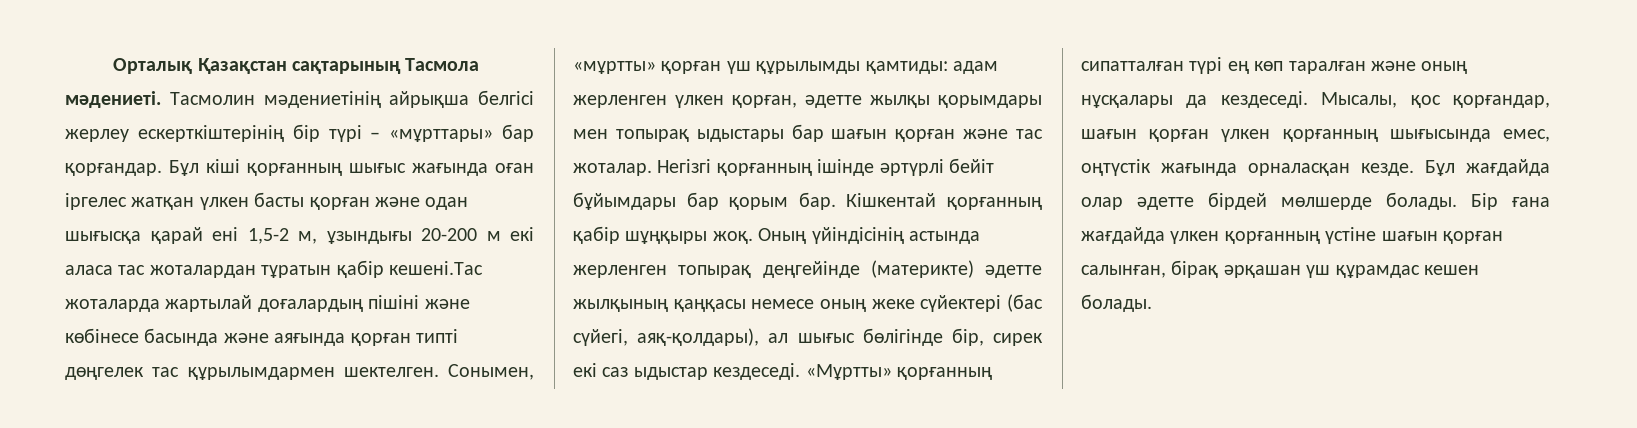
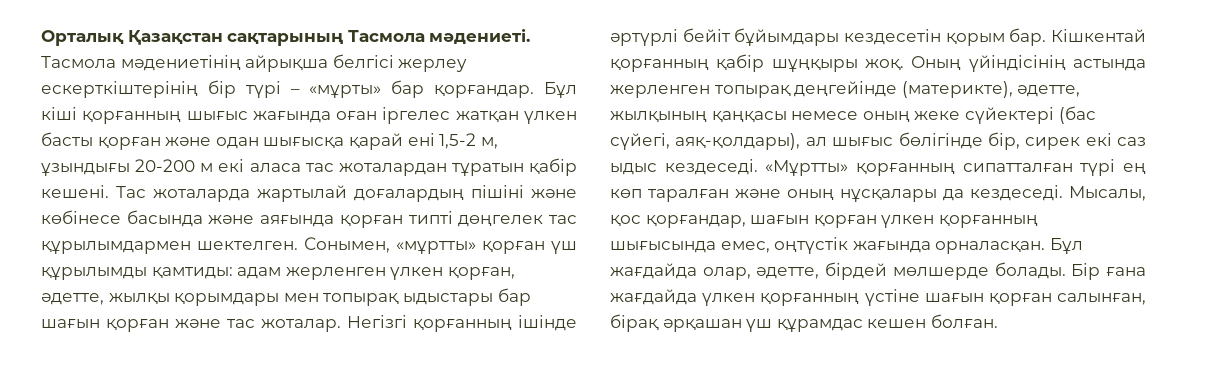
- Тасмолин мәдениетінің айрықша белгісі жерлеу ескерткіштерінің бір түрі – «мұрттары» бар қорғандар.
+ Тасмола мәдениетінің айрықша белгісі жерлеу ескерткіштерінің бір түрі – «мұрты» бар қорғандар.
- Бұл кіші қорғанның шығыс жағында оған іргелес жатқан үлкен басты қорған және одан шығысқа қарай ені 1,5-2 м, ұзындығы 20-200 м екі аласа тас жоталардан тұратын қабір кешені.Тас жоталарда жартылай доғалардың пішіні және көбінесе басында және аяғында қорған типті дөңгелек тас құрылымдармен шектелген.
+ Бұл кіші қорғанның шығыс жағында оған іргелес жатқан үлкен басты қорған және одан шығысқа қарай ені 1,5-2 м, ұзындығы 20-200 м екі аласа тас жоталардан тұратын қабір кешені. Тас жоталарда жартылай доғалардың пішіні және көбінесе басында және аяғында қорған типті дөңгелек тас құрылымдармен шектелген.
- Сонымен, «мұртты» қорған үш құрылымды қамтиды: адам жерленген үлкен қорған, әдетте жылқы қорымдары мен топырақ ыдыстары бар шағын қорған және тас жоталар.
+ Сонымен, «мұртты» қорған үш құрылымды қамтиды: адам жерленген үлкен қорған, әдетте, жылқы қорымдары мен топырақ ыдыстары бар шағын қорған және тас жоталар.
- Негізгі қорғанның ішінде әртүрлі бейіт бұйымдары бар қорым бар.
+ Негізгі қорғанның ішінде әртүрлі бейіт бұйымдары кездесетін қорым бар.
- Оның үйіндісінің астында жерленген топырақ деңгейінде (материкте) әдетте жылқының қаңқасы немесе оның жеке сүйектері (бас сүйегі, аяқ-қолдары), ал шығыс бөлігінде бір, сирек екі саз ыдыстар кездеседі.
+ Оның үйіндісінің астында жерленген топырақ деңгейінде (материкте), әдетте, жылқының қаңқасы немесе оның жеке сүйектері (бас сүйегі, аяқ-қолдары), ал шығыс бөлігінде бір, сирек екі саз ыдыс кездеседі.
- Мысалы, қос қорғандар, шағын қорған үлкен қорғанның шығысында емес, оңтүстік жағында орналасқан кезде. Бұл жағдайда олар әдетте бірдей мөлшерде болады.
+ Мысалы, қос қорғандар, шағын қорған үлкен қорғанның шығысында емес, оңтүстік жағында орналасқан. Бұл жағдайда олар, әдетте, бірдей мөлшерде болады.
- Бір ғана жағдайда үлкен қорғанның үстіне шағын қорған салынған, бірақ әрқашан үш құрамдас кешен болады.
+ Бір ғана жағдайда үлкен қорғанның үстіне шағын қорған салынған, бірақ әрқашан үш құрамдас кешен болған.

